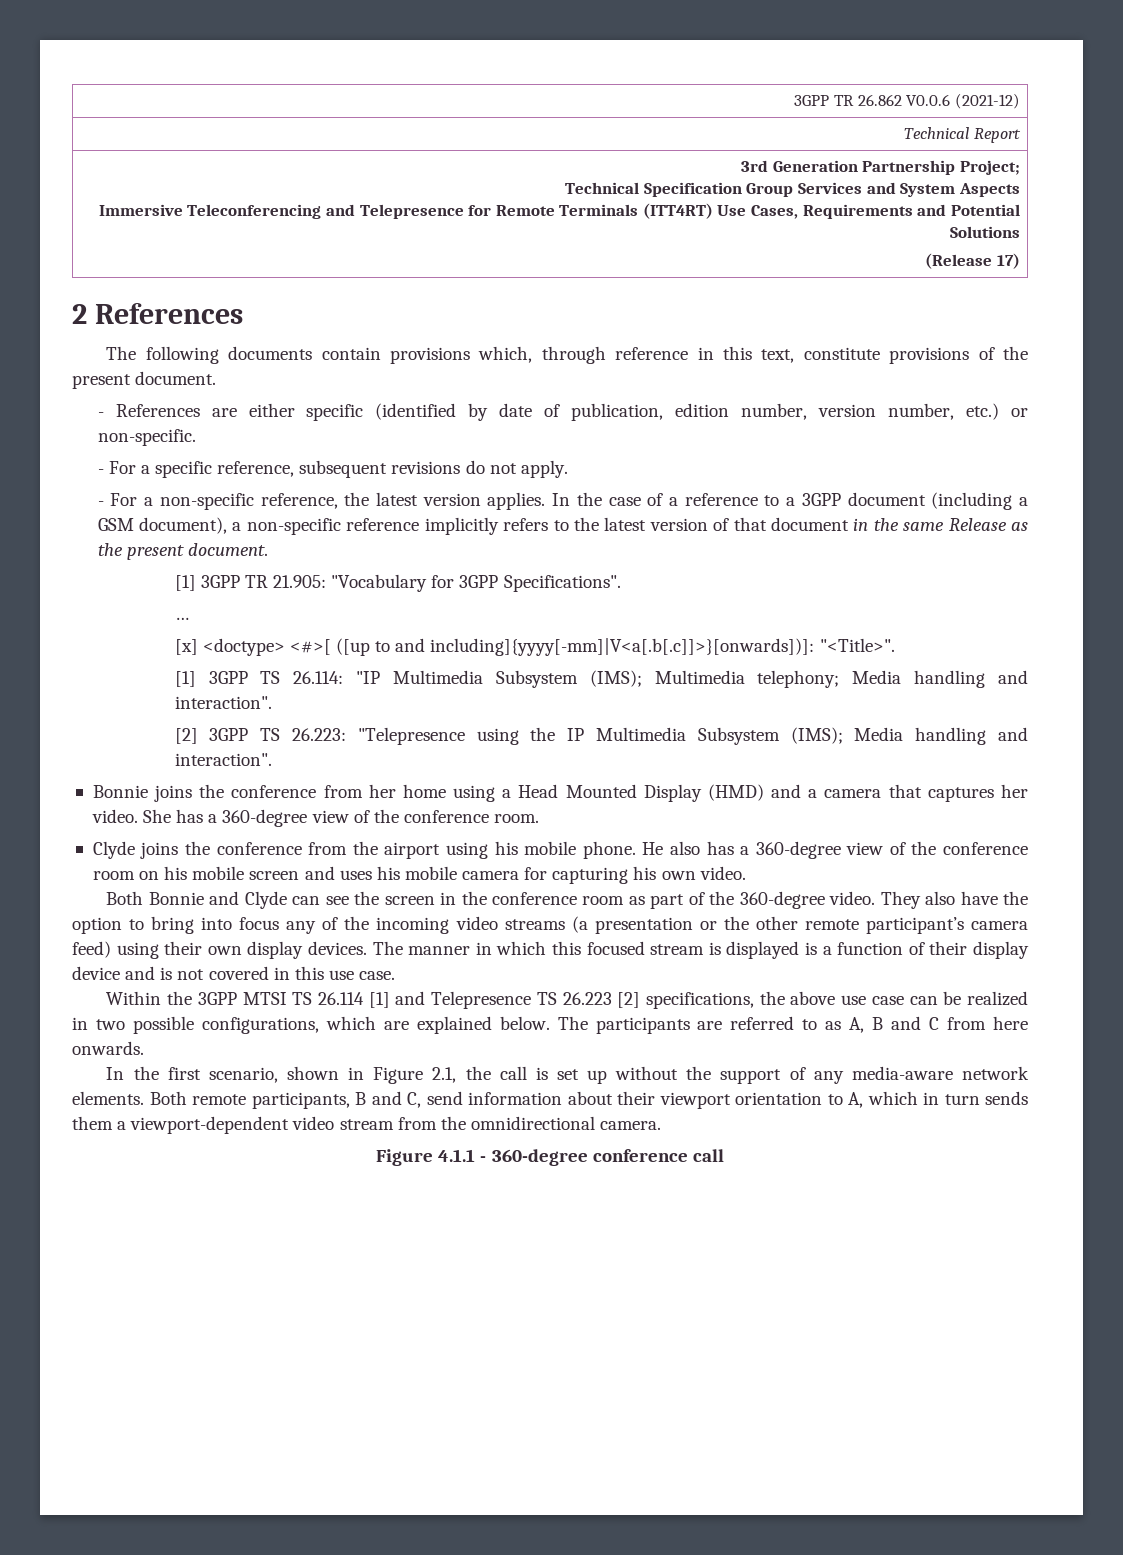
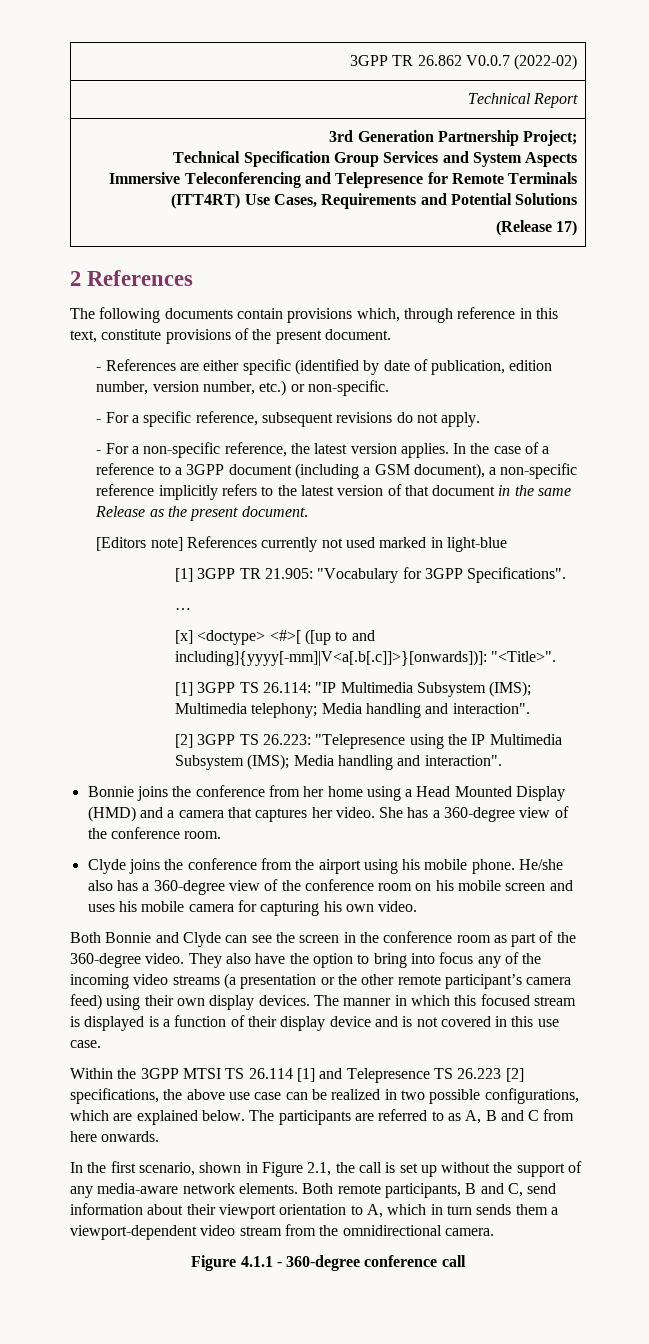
- 3GPP TR 26.862 V0.0.6 (2021-12)
+ 3GPP TR 26.862 V0.0.7 (2022-02)
+ [Editors note] References currently not used marked in light-blue
- He also has a 360-degree view of the conference room on his mobile screen and uses his mobile camera for capturing his own video.
+ He/she also has a 360-degree view of the conference room on his mobile screen and uses his mobile camera for capturing his own video.

